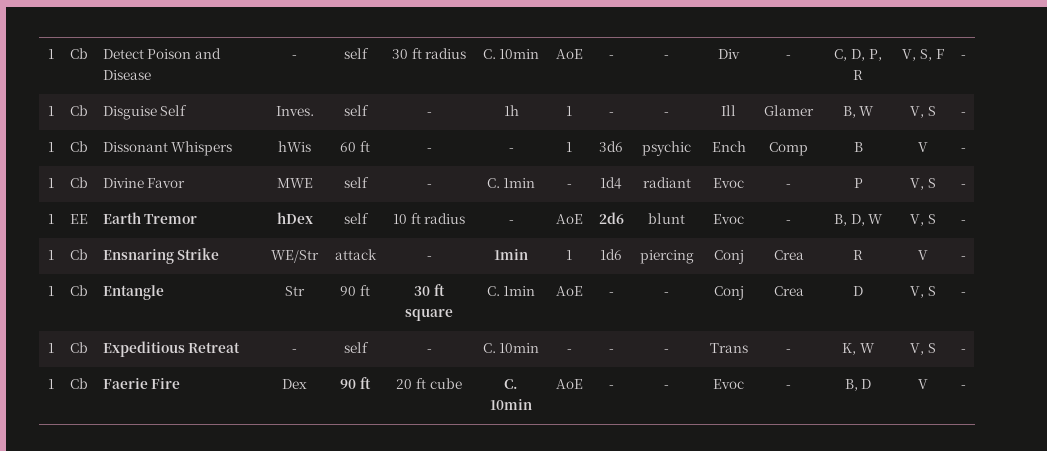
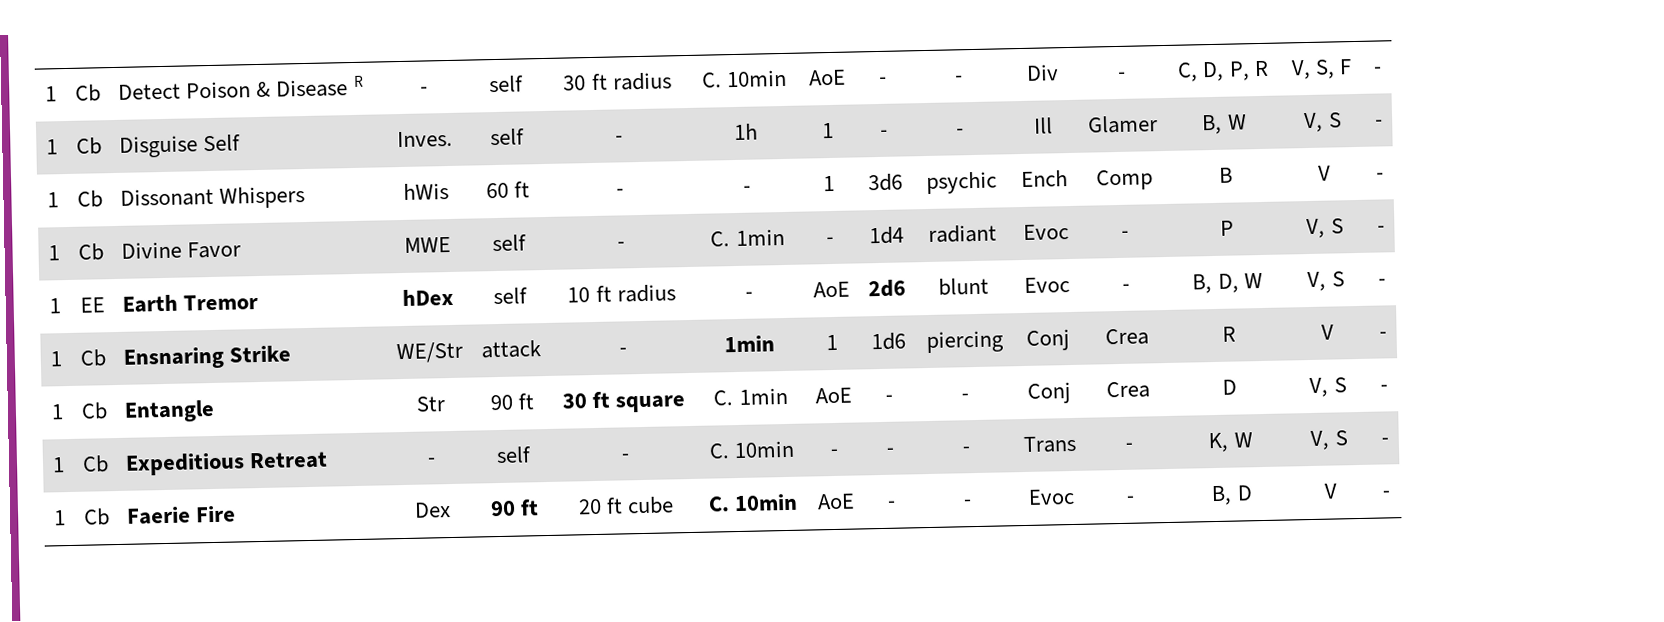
- 1 | Cb | Detect Poison and Disease | - | self | 30 ft radius | C. 10min | AoE | - | - | Div | - | C, D, P, R | V, S, F | -
+ 1 | Cb | Detect Poison & Disease R | - | self | 30 ft radius | C. 10min | AoE | - | - | Div | - | C, D, P, R | V, S, F | -

